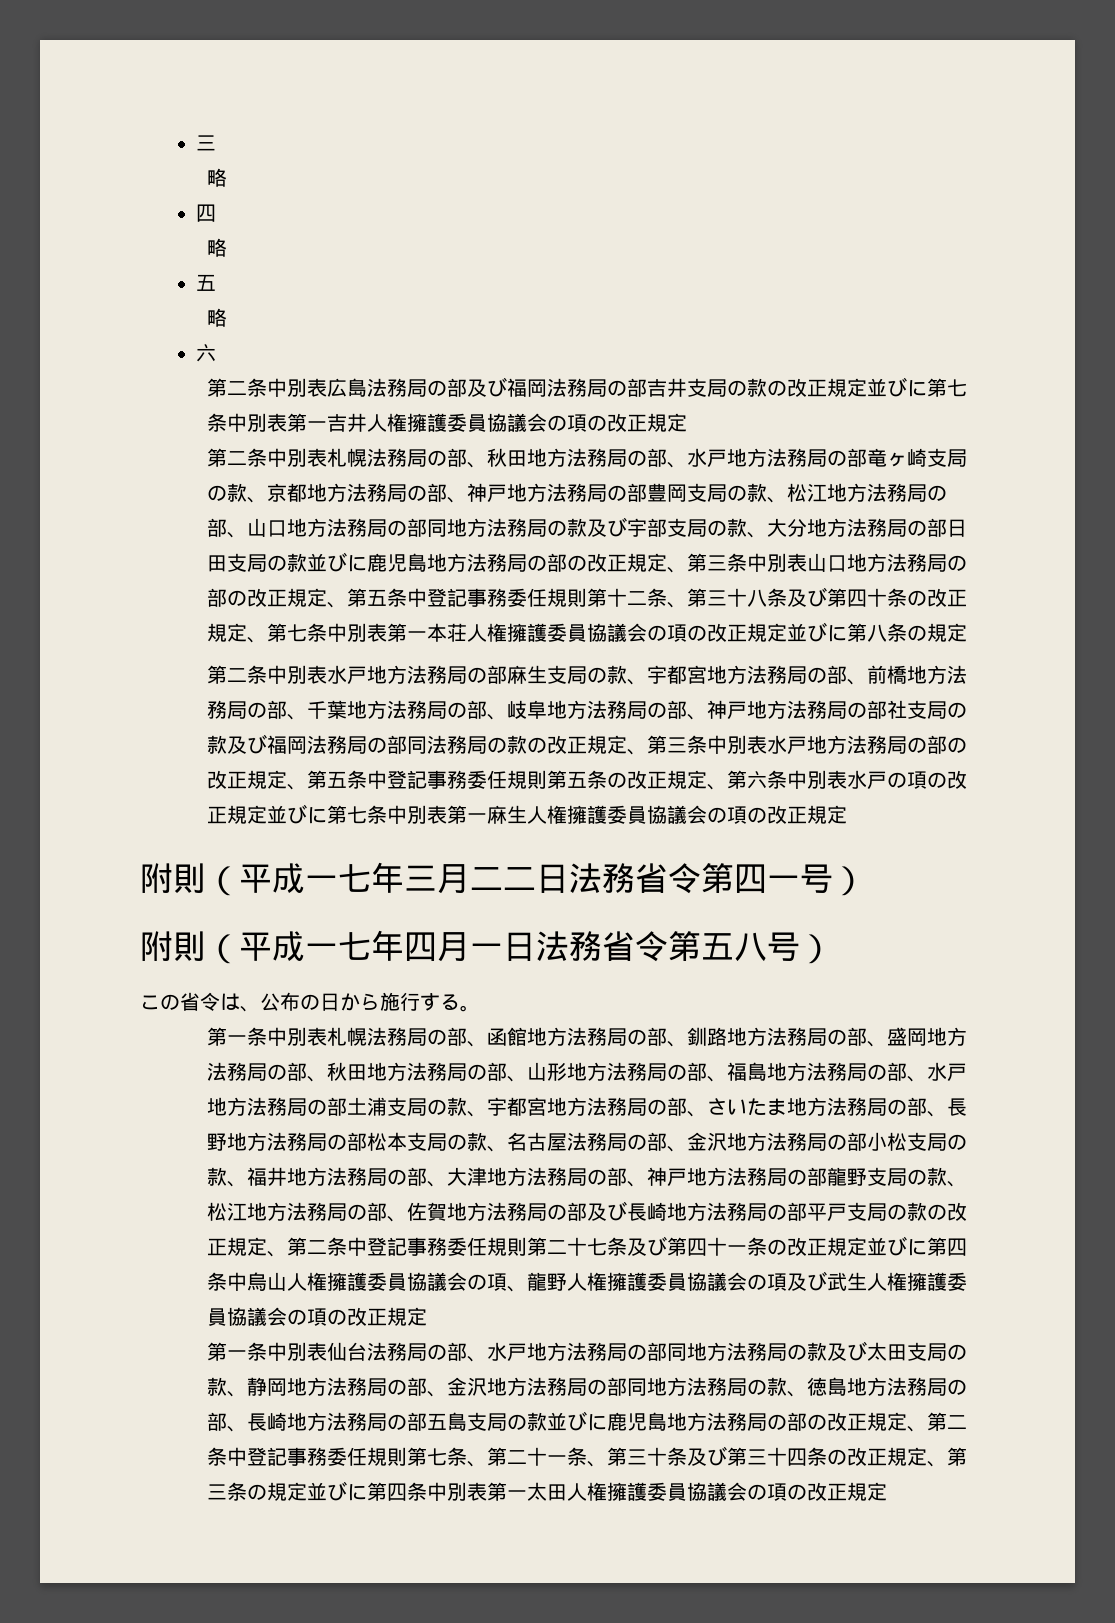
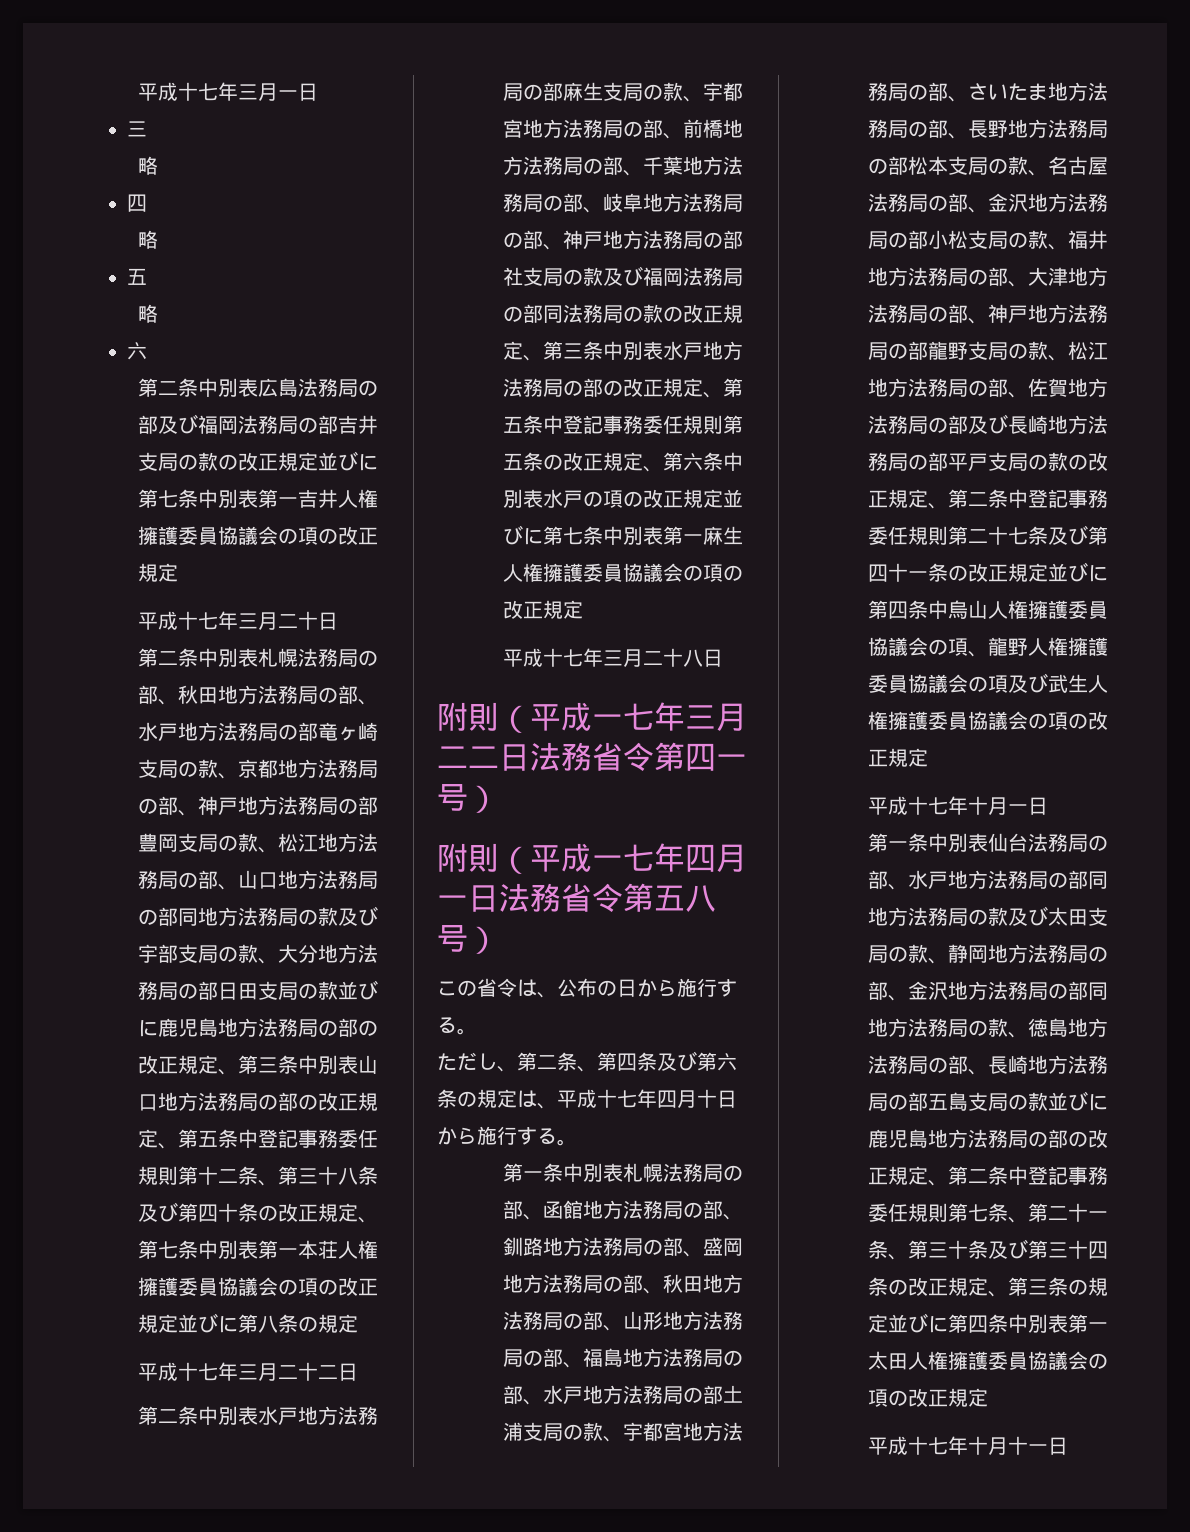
+ 平成十七年三月一日
+ 平成十七年三月二十日
+ 平成十七年三月二十二日
+ 平成十七年三月二十八日
+ ただし、第二条、第四条及び第六条の規定は、平成十七年四月十日から施行する。
+ 平成十七年十月一日
+ 平成十七年十月十一日

